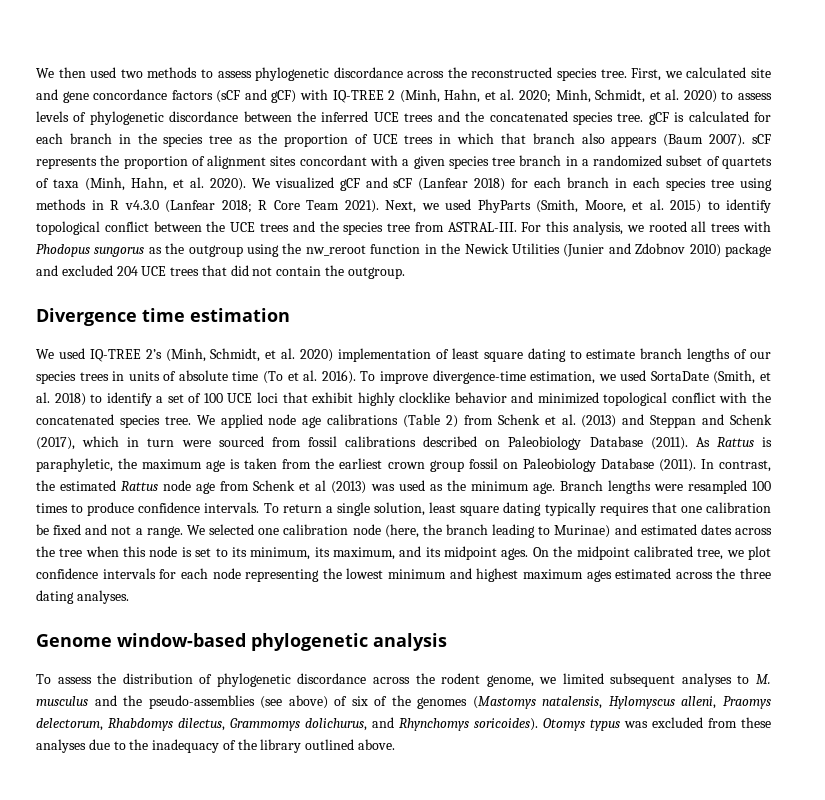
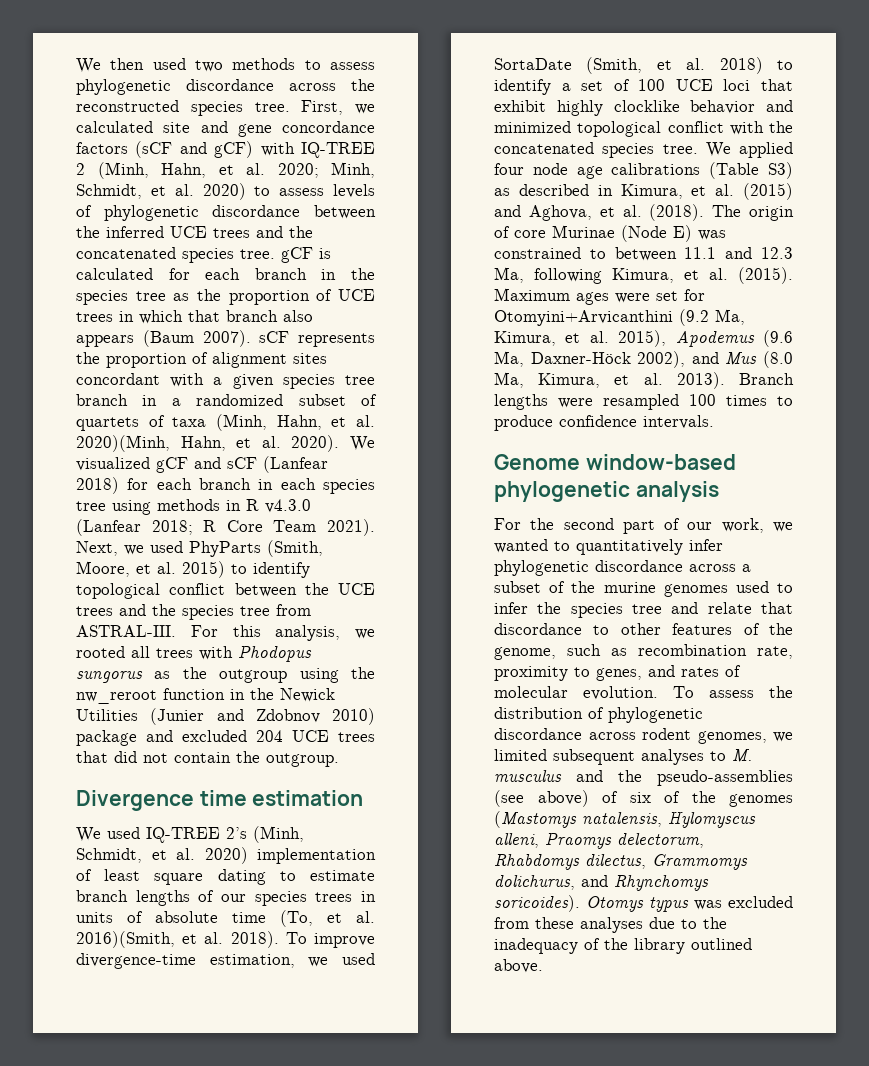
- Minh, Schmidt, et al. 2020) to assess levels of phylogenetic discordance between the inferred UCE trees and the concatenated species tree. gCF is calculated for each branch in the species tree as the proportion of UCE trees in which that branch also appears (Baum 2007). sCF represents the proportion of alignment sites concordant with a given species tree branch in a randomized subset of quartets of taxa (Minh, Hahn, et al. 2020).
+ Minh, Schmidt, et al. 2020) to assess levels of phylogenetic discordance between the inferred UCE trees and the concatenated species tree. gCF is calculated for each branch in the species tree as the proportion of UCE trees in which that branch also appears (Baum 2007). sCF represents the proportion of alignment sites concordant with a given species tree branch in a randomized subset of quartets of taxa (Minh, Hahn, et al. 2020)(Minh, Hahn, et al. 2020).
- We used IQ-TREE 2’s (Minh, Schmidt, et al. 2020) implementation of least square dating to estimate branch lengths of our species trees in units of absolute time (To et al. 2016).
+ We used IQ-TREE 2’s (Minh, Schmidt, et al. 2020) implementation of least square dating to estimate branch lengths of our species trees in units of absolute time (To, et al. 2016)(Smith, et al. 2018).
- We applied node age calibrations (Table 2) from Schenk et al. (2013) and Steppan and Schenk (2017), which in turn were sourced from fossil calibrations described on Paleobiology Database (2011). As Rattus is paraphyletic, the maximum age is taken from the earliest crown group fossil on Paleobiology Database (2011). In contrast, the estimated Rattus node age from Schenk et al (2013) was used as the minimum age.
+ We applied four node age calibrations (Table S3) as described in Kimura, et al. (2015) and Aghova, et al. (2018). The origin of core Murinae (Node E) was constrained to between 11.1 and 12.3 Ma, following Kimura, et al. (2015). Maximum ages were set for Otomyini+Arvicanthini (9.2 Ma, Kimura, et al. 2015), Apodemus (9.6 Ma, Daxner-Höck 2002), and Mus (8.0 Ma, Kimura, et al. 2013).
- Branch lengths were resampled 100 times to produce confidence intervals. To return a single solution, least square dating typically requires that one calibration be fixed and not a range. We selected one calibration node (here, the branch leading to Murinae) and estimated dates across the tree when this node is set to its minimum, its maximum, and its midpoint ages. On the midpoint calibrated tree, we plot confidence intervals for each node representing the lowest minimum and highest maximum ages estimated across the three dating analyses.
+ Branch lengths were resampled 100 times to produce confidence intervals.
  Genome window-based phylogenetic analysis
- To assess the distribution of phylogenetic discordance across the rodent genome, we limited subsequent analyses to M. musculus and the pseudo-assemblies (see above) of six of the genomes (Mastomys natalensis, Hylomyscus alleni, Praomys delectorum, Rhabdomys dilectus, Grammomys dolichurus, and Rhynchomys soricoides).
+ For the second part of our work, we wanted to quantitatively infer phylogenetic discordance across a subset of the murine genomes used to infer the species tree and relate that discordance to other features of the genome, such as recombination rate, proximity to genes, and rates of molecular evolution. To assess the distribution of phylogenetic discordance across rodent genomes, we limited subsequent analyses to M. musculus and the pseudo-assemblies (see above) of six of the genomes (Mastomys natalensis, Hylomyscus alleni, Praomys delectorum, Rhabdomys dilectus, Grammomys dolichurus, and Rhynchomys soricoides).

